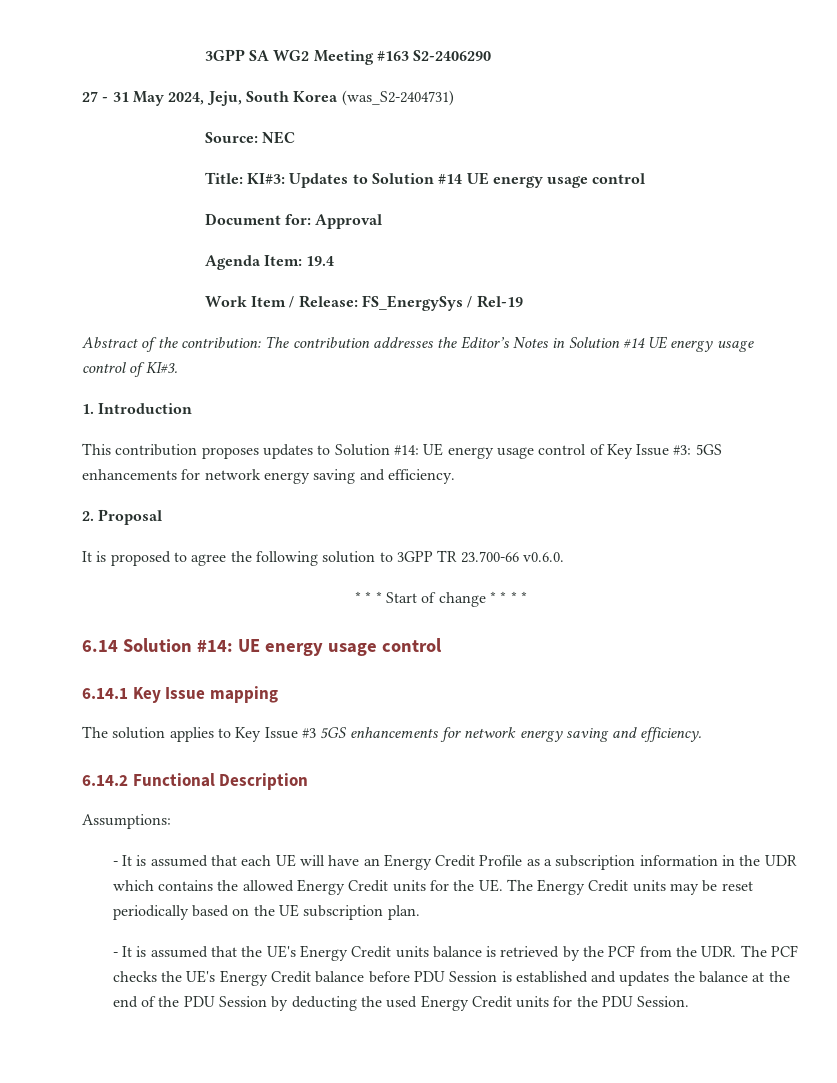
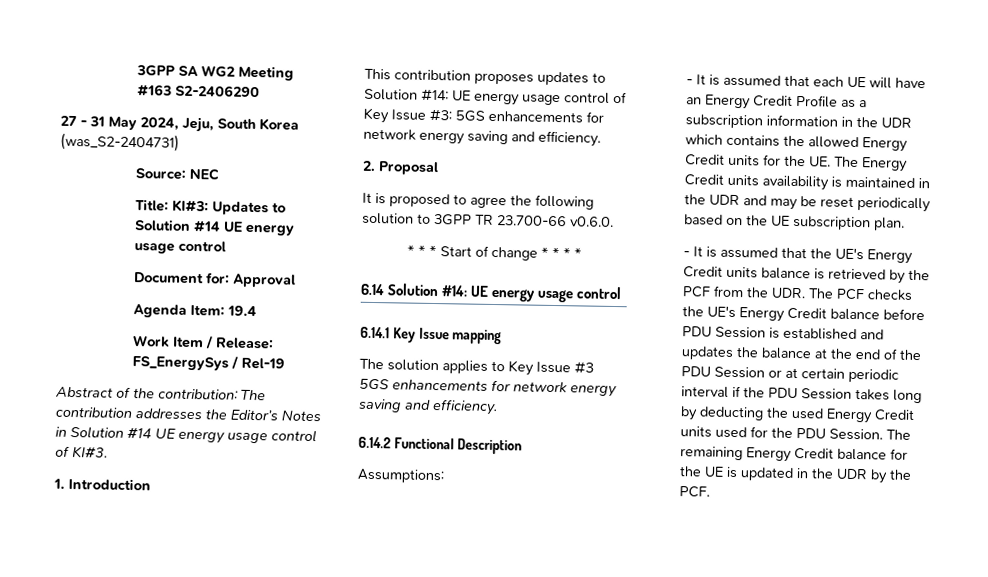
- - It is assumed that each UE will have an Energy Credit Profile as a subscription information in the UDR which contains the allowed Energy Credit units for the UE. The Energy Credit units may be reset periodically based on the UE subscription plan.
+ - It is assumed that each UE will have an Energy Credit Profile as a subscription information in the UDR which contains the allowed Energy Credit units for the UE. The Energy Credit units availability is maintained in the UDR and may be reset periodically based on the UE subscription plan.
- - It is assumed that the UE's Energy Credit units balance is retrieved by the PCF from the UDR. The PCF checks the UE's Energy Credit balance before PDU Session is established and updates the balance at the end of the PDU Session by deducting the used Energy Credit units for the PDU Session.
+ - It is assumed that the UE's Energy Credit units balance is retrieved by the PCF from the UDR. The PCF checks the UE's Energy Credit balance before PDU Session is established and updates the balance at the end of the PDU Session or at certain periodic interval if the PDU Session takes long by deducting the used Energy Credit units used for the PDU Session.
+ The remaining Energy Credit balance for the UE is updated in the UDR by the PCF.

